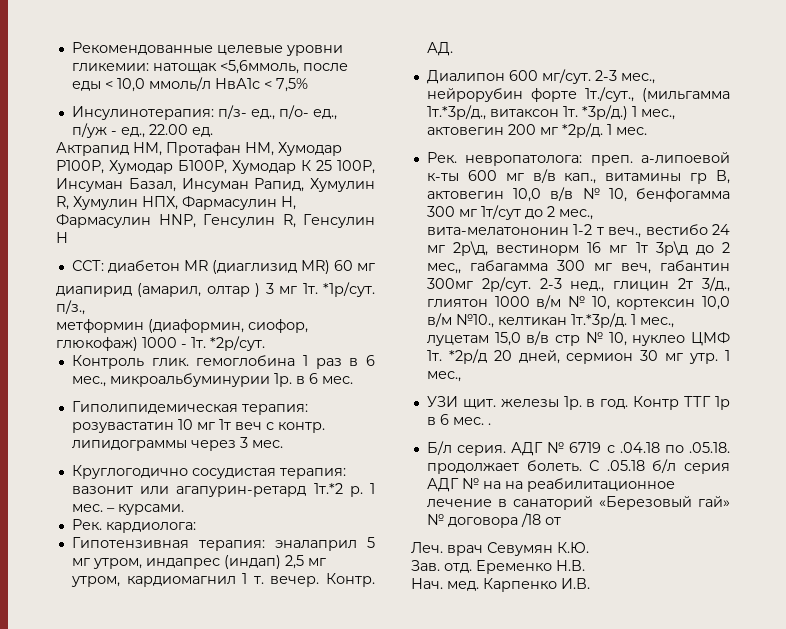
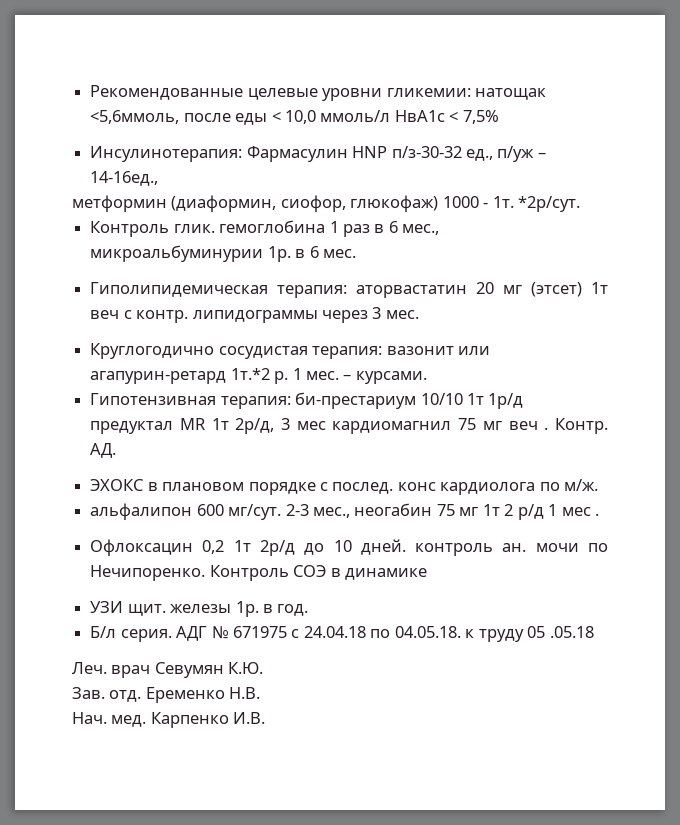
- Инсулинотерапия: п/з- ед., п/о- ед., п/уж - ед., 22.00 ед.
- Актрапид НМ, Протафан НМ, Хумодар Р100Р, Хумодар Б100Р, Хумодар К 25 100Р, Инсуман Базал, Инсуман Рапид, Хумулин R, Хумулин НПХ, Фармасулин Н, Фармасулин НNР, Генсулин R, Генсулин Н
- ССТ: диабетон МR (диаглизид МR) 60 мг
- диапирид (амарил, олтар ) 3 мг 1т. *1р/сут. п/з.,
+ Инсулинотерапия: Фармасулин НNP п/з-30-32 ед., п/уж – 14-16ед.,
- Гиполипидемическая терапия: розувастатин 10 мг 1т веч с контр. липидограммы через 3 мес.
+ Гиполипидемическая терапия: аторвастатин 20 мг (этсет) 1т веч с контр. липидограммы через 3 мес.
- Рек. кардиолога:
- Гипотензивная терапия: эналаприл 5 мг утром, индапрес (индап) 2,5 мг утром, кардиомагнил 1 т. вечер. Контр. АД.
- Диалипон 600 мг/сут. 2-3 мес., нейрорубин форте 1т./сут., (мильгамма 1т.*3р/д., витаксон 1т. *3р/д.) 1 мес., актовегин 200 мг *2р/д. 1 мес.
- Рек. невропатолога: преп. а-липоевой к-ты 600 мг в/в кап., витамины гр В, актовегин 10,0 в/в № 10, бенфогамма 300 мг 1т/сут до 2 мес., вита-мелатононин 1-2 т веч., вестибо 24 мг 2р\д, вестинорм 16 мг 1т 3р\д до 2 мес,, габагамма 300 мг веч, габантин 300мг 2р/сут. 2-3 нед., глицин 2т 3/д., глиятон 1000 в/м № 10, кортексин 10,0 в/м №10., келтикан 1т.*3р/д. 1 мес., луцетам 15,0 в/в стр № 10, нуклео ЦМФ 1т. *2р/д 20 дней, сермион 30 мг утр. 1 мес.,
+ Гипотензивная терапия: би-престариум 10/10 1т 1р/д предуктал MR 1т 2р/д, 3 мес кардиомагнил 75 мг веч . Контр. АД.
+ ЭХОКС в плановом порядке с послед. конс кардиолога по м/ж.
+ альфалипон 600 мг/сут. 2-3 мес., неогабин 75 мг 1т 2 р/д 1 мес .
+ Офлоксацин 0,2 1т 2р/д до 10 дней. контроль ан. мочи по Нечипоренко. Контроль СОЭ в динамике
- УЗИ щит. железы 1р. в год. Контр ТТГ 1р в 6 мес. .
- Б/л серия. АДГ № 6719 с .04.18 по .05.18. продолжает болеть. С .05.18 б/л серия АДГ № на на реабилитационное лечение в санаторий «Березовый гай» № договора /18 от
+ УЗИ щит. железы 1р. в год.
+ Б/л серия. АДГ № 671975 с 24.04.18 по 04.05.18. к труду 05 .05.18

